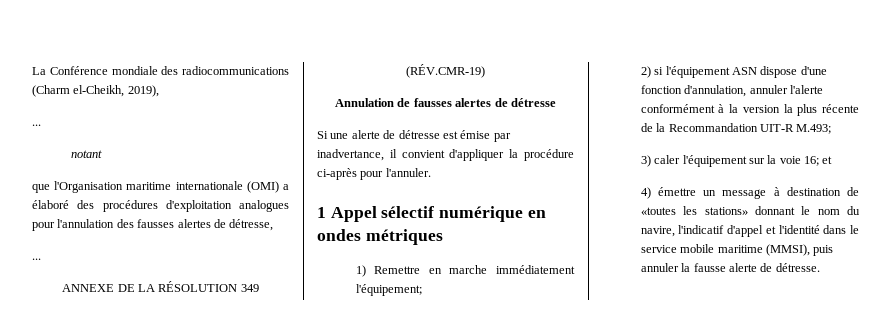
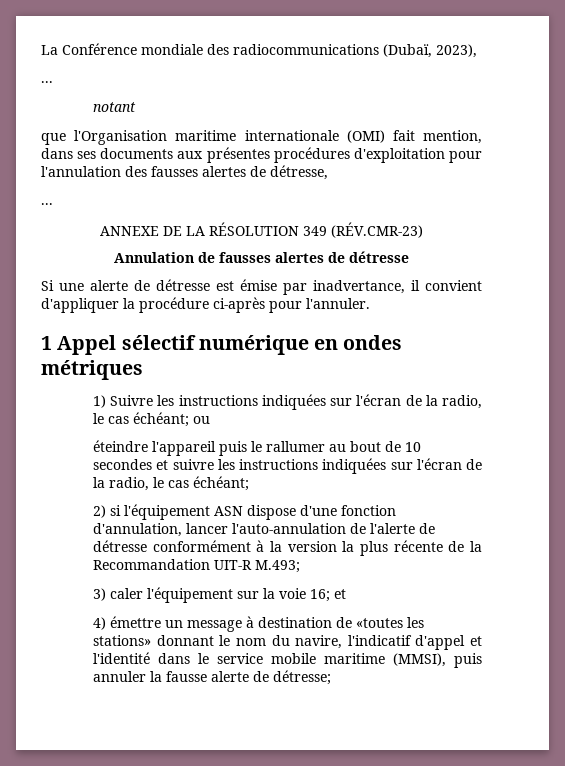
- La Conférence mondiale des radiocommunications (Charm el-Cheikh, 2019),
+ La Conférence mondiale des radiocommunications (Dubaï, 2023),
- que l'Organisation maritime internationale (OMI) a élaboré des procédures d'exploitation analogues pour l'annulation des fausses alertes de détresse,
+ que l'Organisation maritime internationale (OMI) fait mention, dans ses documents aux présentes procédures d'exploitation pour l'annulation des fausses alertes de détresse,
- ANNEXE DE LA RÉSOLUTION 349 (RÉV.CMR-19)
+ ANNEXE DE LA RÉSOLUTION 349 (RÉV.CMR-23)
- 1) Remettre en marche immédiatement l'équipement;
+ 1) Suivre les instructions indiquées sur l'écran de la radio, le cas échéant; ou
+ éteindre l'appareil puis le rallumer au bout de 10 secondes et suivre les instructions indiquées sur l'écran de la radio, le cas échéant;
- 2) si l'équipement ASN dispose d'une fonction d'annulation, annuler l'alerte conformément à la version la plus récente de la Recommandation UIT-R M.493;
+ 2) si l'équipement ASN dispose d'une fonction d'annulation, lancer l'auto-annulation de l'alerte de détresse conformément à la version la plus récente de la Recommandation UIT-R M.493;
- 4) émettre un message à destination de «toutes les stations» donnant le nom du navire, l'indicatif d'appel et l'identité dans le service mobile maritime (MMSI), puis annuler la fausse alerte de détresse.
+ 4) émettre un message à destination de «toutes les stations» donnant le nom du navire, l'indicatif d'appel et l'identité dans le service mobile maritime (MMSI), puis annuler la fausse alerte de détresse;

